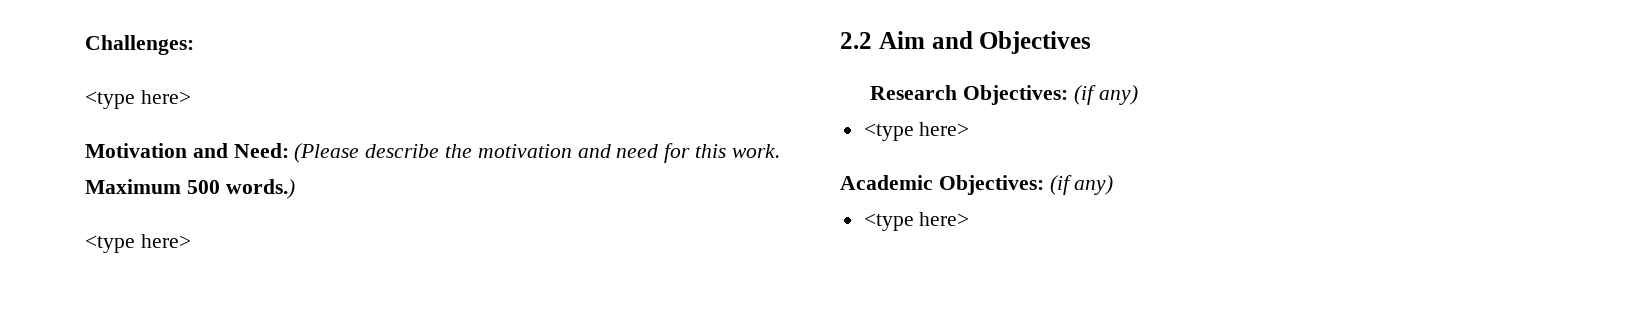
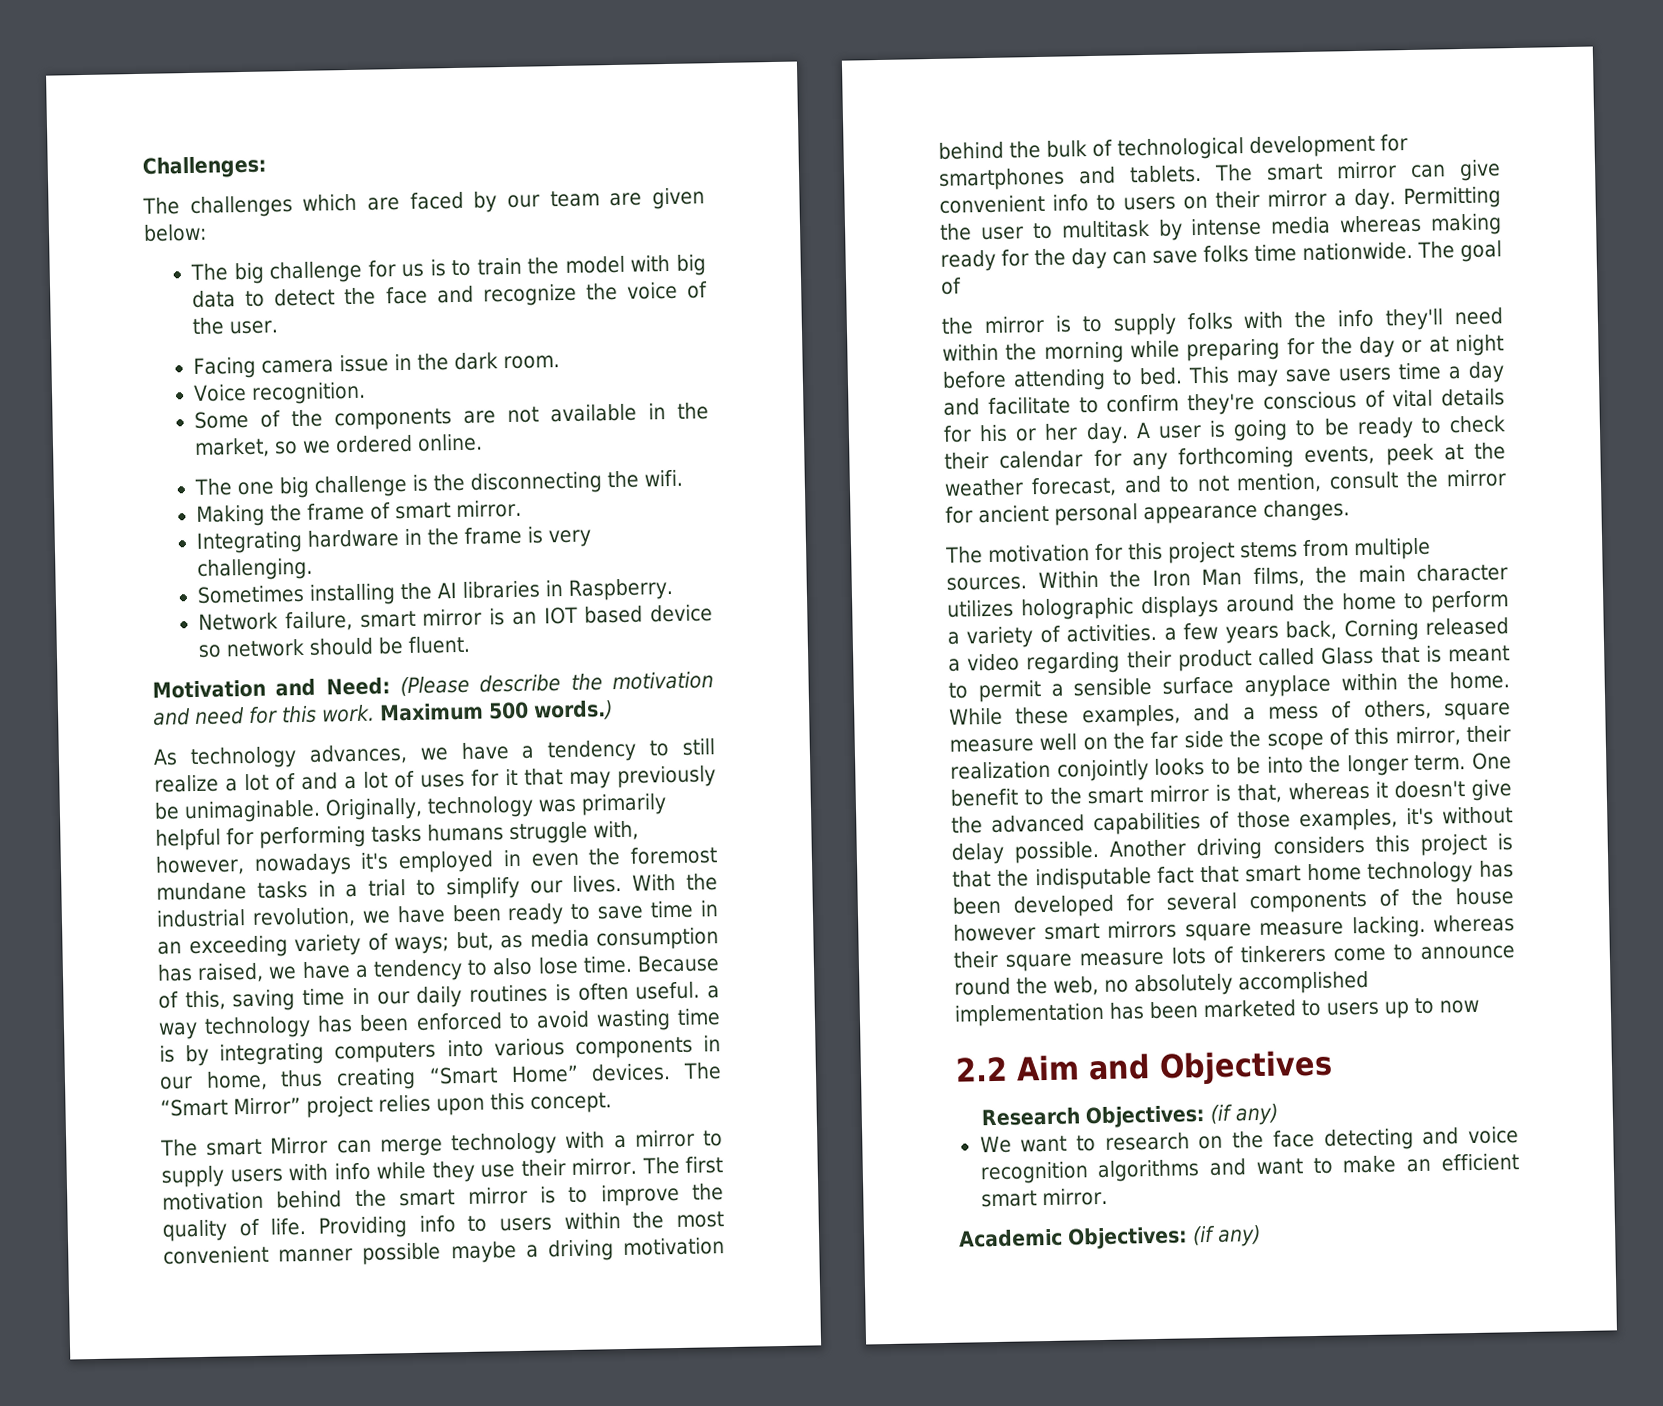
  Challenges:
- <type here>
+ The challenges which are faced by our team are given below:
+ The big challenge for us is to train the model with big data to detect the face and recognize the voice of the user.
+ Facing camera issue in the dark room.
+ Voice recognition.
+ Some of the components are not available in the market, so we ordered online.
+ The one big challenge is the disconnecting the wifi.
+ Making the frame of smart mirror.
+ Integrating hardware in the frame is very challenging.
+ Sometimes installing the AI libraries in Raspberry.
+ Network failure, smart mirror is an IOT based device so network should be fluent.
  Maximum 500 words.)
- <type here>
+ As technology advances, we have a tendency to still realize a lot of and a lot of uses for it that may previously be unimaginable. Originally, technology was primarily helpful for performing tasks humans struggle with, however, nowadays it's employed in even the foremost mundane tasks in a trial to simplify our lives. With the industrial revolution, we have been ready to save time in an exceeding variety of ways; but, as media consumption has raised, we have a tendency to also lose time. Because of this, saving time in our daily routines is often useful. a way technology has been enforced to avoid wasting time is by integrating computers into various components in our home, thus creating “Smart Home” devices. The “Smart Mirror” project relies upon this concept.
+ The smart Mirror can merge technology with a mirror to supply users with info while they use their mirror. The first motivation behind the smart mirror is to improve the quality of life. Providing info to users within the most convenient manner possible maybe a driving motivation behind the bulk of technological development for smartphones and tablets. The smart mirror can give convenient info to users on their mirror a day. Permitting the user to multitask by intense media whereas making ready for the day can save folks time nationwide. The goal of
+ the mirror is to supply folks with the info they'll need within the morning while preparing for the day or at night before attending to bed. This may save users time a day and facilitate to confirm they're conscious of vital details for his or her day. A user is going to be ready to check their calendar for any forthcoming events, peek at the weather forecast, and to not mention, consult the mirror for ancient personal appearance changes.
+ The motivation for this project stems from multiple sources. Within the Iron Man films, the main character utilizes holographic displays around the home to perform a variety of activities. a few years back, Corning released a video regarding their product called Glass that is meant to permit a sensible surface anyplace within the home. While these examples, and a mess of others, square measure well on the far side the scope of this mirror, their realization conjointly looks to be into the longer term. One benefit to the smart mirror is that, whereas it doesn't give the advanced capabilities of those examples, it's without delay possible. Another driving considers this project is that the indisputable fact that smart home technology has been developed for several components of the house however smart mirrors square measure lacking. whereas their square measure lots of tinkerers come to announce round the web, no absolutely accomplished implementation has been marketed to users up to now
  Research Objectives: (if any)
- <type here>
+ We want to research on the face detecting and voice recognition algorithms and want to make an efficient smart mirror.
  Academic Objectives: (if any)
- <type here>

